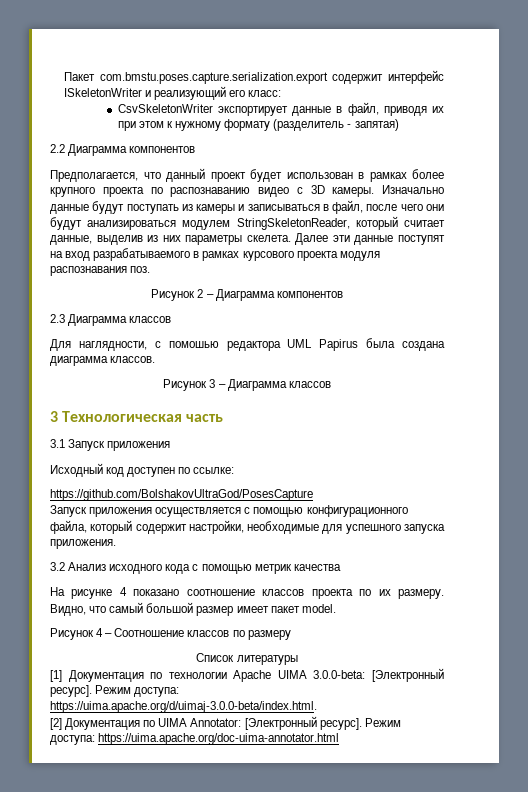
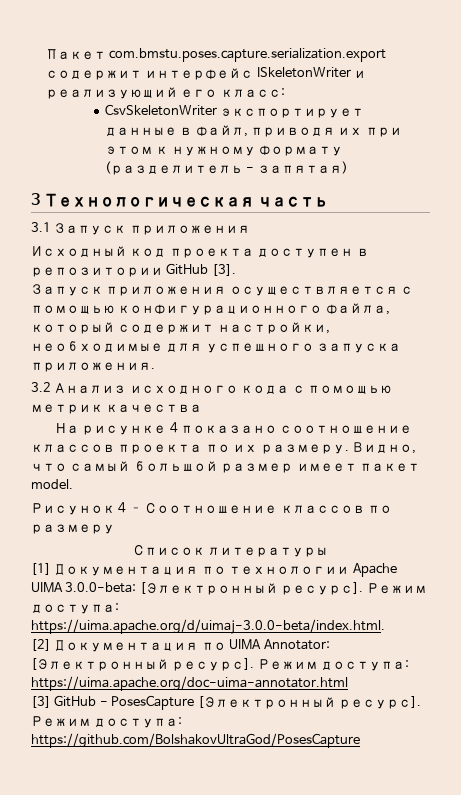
- 2.2 Диаграмма компонентов
- Предполагается, что данный проект будет использован в рамках более крупного проекта по распознаванию видео с 3D камеры. Изначально данные будут поступать из камеры и записываться в файл, после чего они будут анализироваться модулем StringSkeletonReader, который считает данные, выделив из них параметры скелета. Далее эти данные поступят на вход разрабатываемого в рамках курсового проекта модуля распознавания поз.
- Рисунок 2 – Диаграмма компонентов
- 2.3 Диаграмма классов
- Для наглядности, с помошью редактора UML Papirus была создана диаграмма классов.
- Рисунок 3 – Диаграмма классов
- Исходный код доступен по ссылке:
- https://github.com/BolshakovUltraGod/PosesCapture
+ Исходный код проекта доступен в репозитории GitHub [3].
+ [3] GitHub - PosesCapture [Электронный ресурс]. Режим доступа: https://github.com/BolshakovUltraGod/PosesCapture

